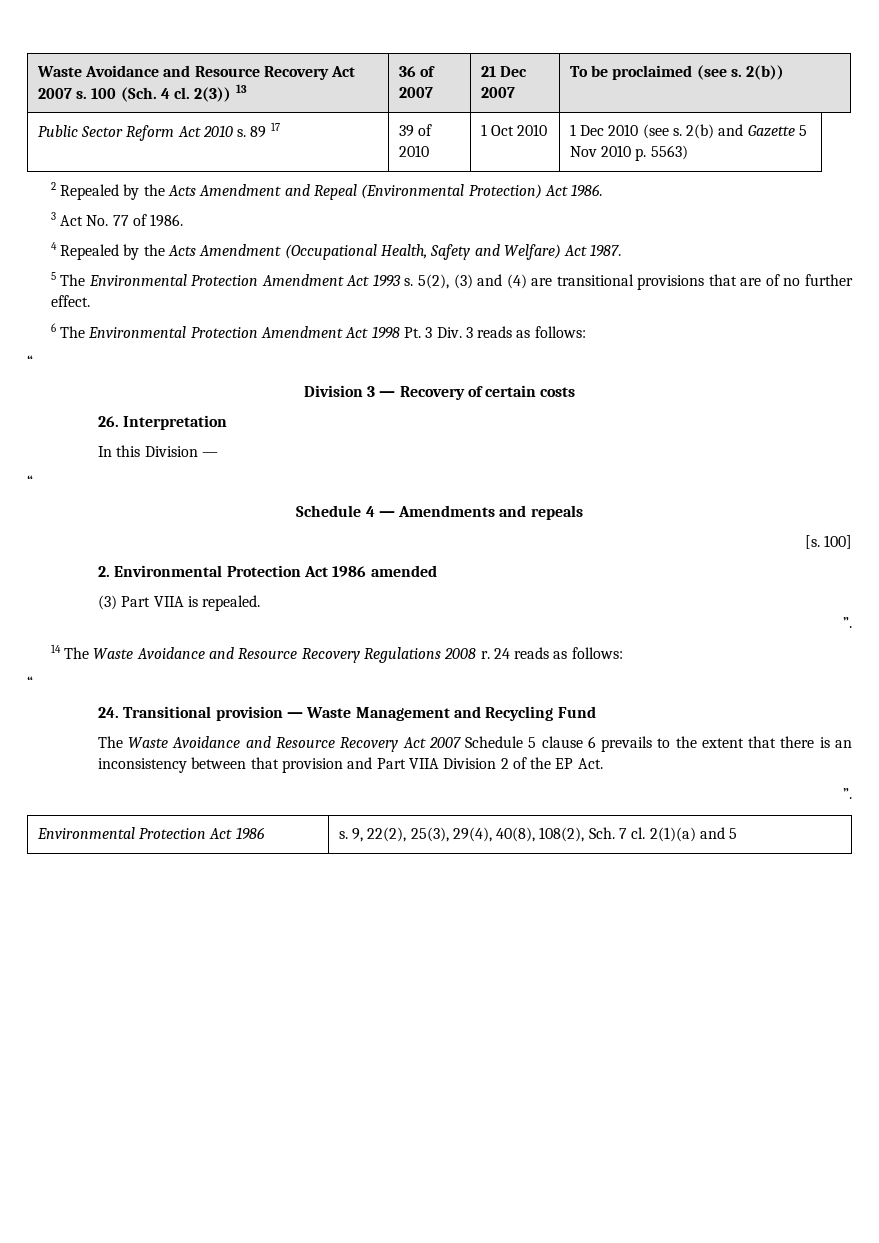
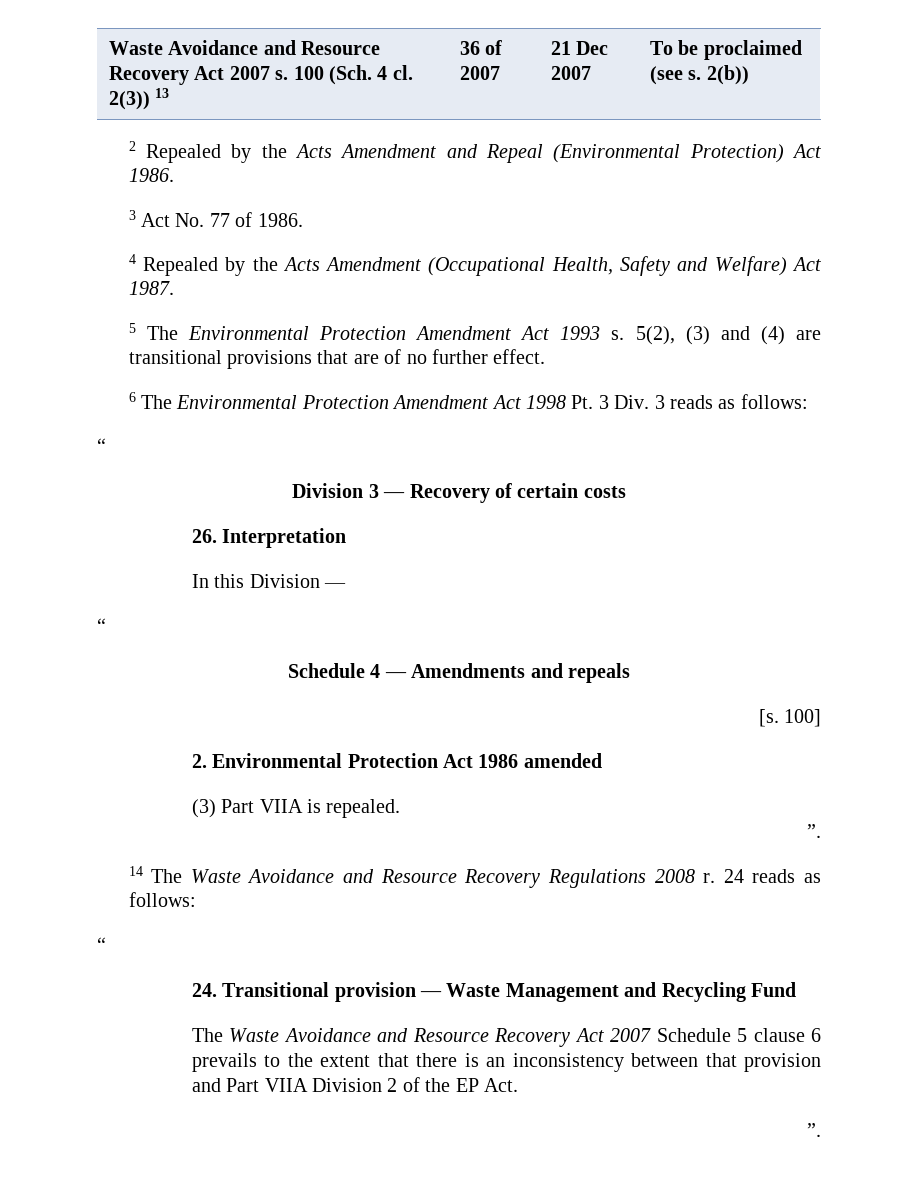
- Public Sector Reform Act 2010 s. 89 17 | 39 of 2010 | 1 Oct 2010 | 1 Dec 2010 (see s. 2(b) and Gazette 5 Nov 2010 p. 5563)
- Environmental Protection Act 1986 | s. 9, 22(2), 25(3), 29(4), 40(8), 108(2), Sch. 7 cl. 2(1)(a) and 5

